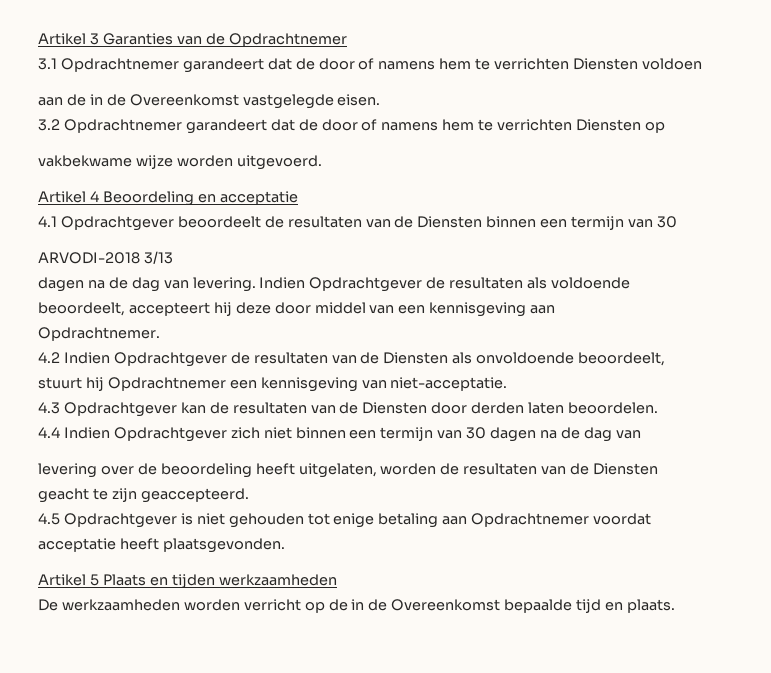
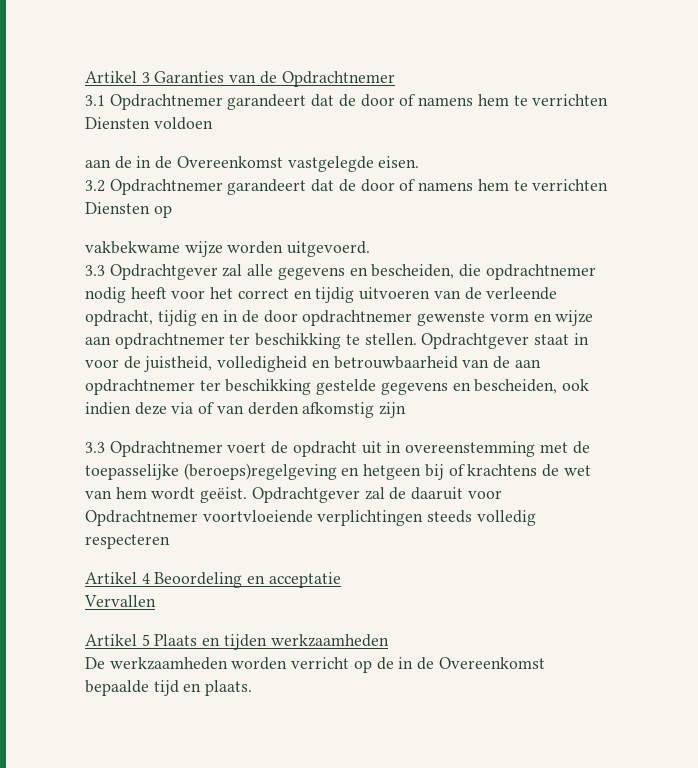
+ 3.3 Opdrachtgever zal alle gegevens en bescheiden, die opdrachtnemer nodig heeft voor het correct en tijdig uitvoeren van de verleende opdracht, tijdig en in de door opdrachtnemer gewenste vorm en wijze aan opdrachtnemer ter beschikking te stellen. Opdrachtgever staat in voor de juistheid, volledigheid en betrouwbaarheid van de aan opdrachtnemer ter beschikking gestelde gegevens en bescheiden, ook indien deze via of van derden afkomstig zijn
+ 3.3 Opdrachtnemer voert de opdracht uit in overeenstemming met de toepasselijke (beroeps)regelgeving en hetgeen bij of krachtens de wet van hem wordt geëist. Opdrachtgever zal de daaruit voor Opdrachtnemer voortvloeiende verplichtingen steeds volledig respecteren
- 4.1 Opdrachtgever beoordeelt de resultaten van de Diensten binnen een termijn van 30
- ARVODI-2018 3/13
- dagen na de dag van levering. Indien Opdrachtgever de resultaten als voldoende
- beoordeelt, accepteert hij deze door middel van een kennisgeving aan
- Opdrachtnemer.
- 4.2 Indien Opdrachtgever de resultaten van de Diensten als onvoldoende beoordeelt,
- stuurt hij Opdrachtnemer een kennisgeving van niet-acceptatie.
- 4.3 Opdrachtgever kan de resultaten van de Diensten door derden laten beoordelen.
- 4.4 Indien Opdrachtgever zich niet binnen een termijn van 30 dagen na de dag van
- levering over de beoordeling heeft uitgelaten, worden de resultaten van de Diensten
- geacht te zijn geaccepteerd.
- 4.5 Opdrachtgever is niet gehouden tot enige betaling aan Opdrachtnemer voordat
- acceptatie heeft plaatsgevonden.
+ Vervallen

